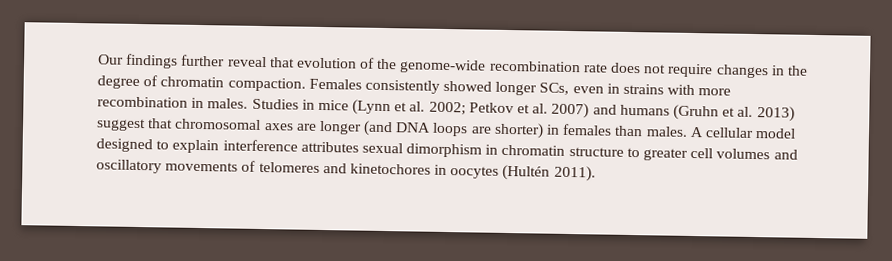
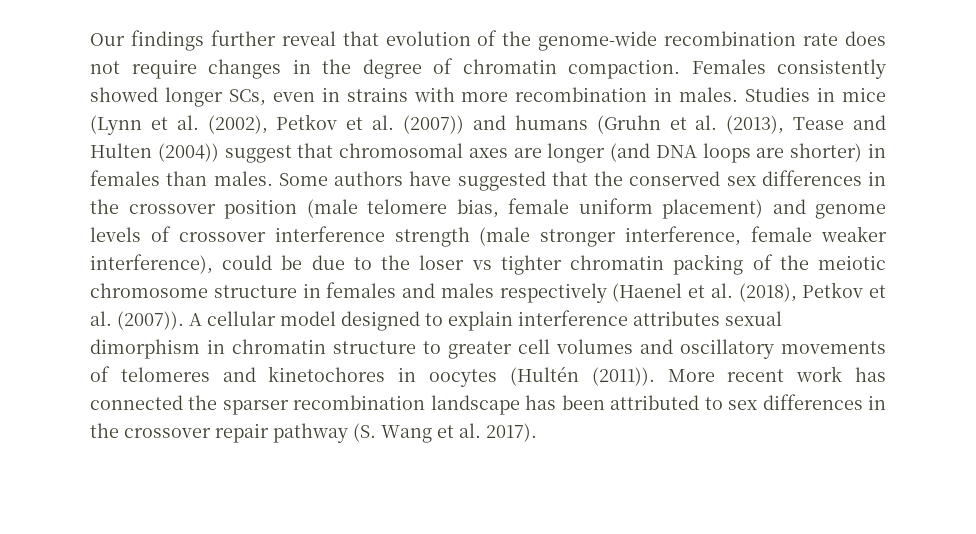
- Studies in mice (Lynn et al. 2002; Petkov et al. 2007) and humans (Gruhn et al. 2013) suggest that chromosomal axes are longer (and DNA loops are shorter) in females than males.
+ Studies in mice (Lynn et al. (2002), Petkov et al. (2007)) and humans (Gruhn et al. (2013), Tease and Hulten (2004)) suggest that chromosomal axes are longer (and DNA loops are shorter) in females than males.
+ Some authors have suggested that the conserved sex differences in the crossover position (male telomere bias, female uniform placement) and genome levels of crossover interference strength (male stronger interference, female weaker interference), could be due to the loser vs tighter chromatin packing of the meiotic chromosome structure in females and males respectively (Haenel et al. (2018), Petkov et al. (2007)).
- A cellular model designed to explain interference attributes sexual dimorphism in chromatin structure to greater cell volumes and oscillatory movements of telomeres and kinetochores in oocytes (Hultén 2011).
+ A cellular model designed to explain interference attributes sexual dimorphism in chromatin structure to greater cell volumes and oscillatory movements of telomeres and kinetochores in oocytes (Hultén (2011)). More recent work has connected the sparser recombination landscape has been attributed to sex differences in the crossover repair pathway (S. Wang et al. 2017).

